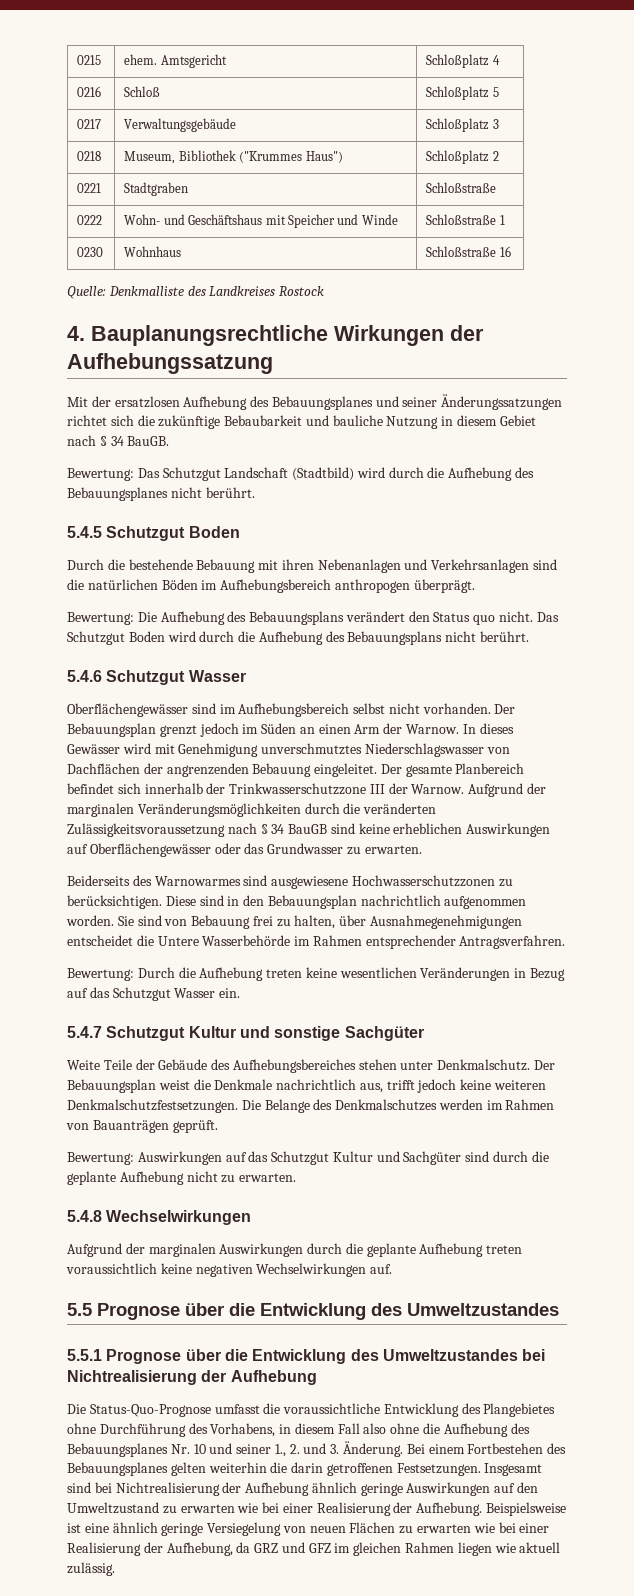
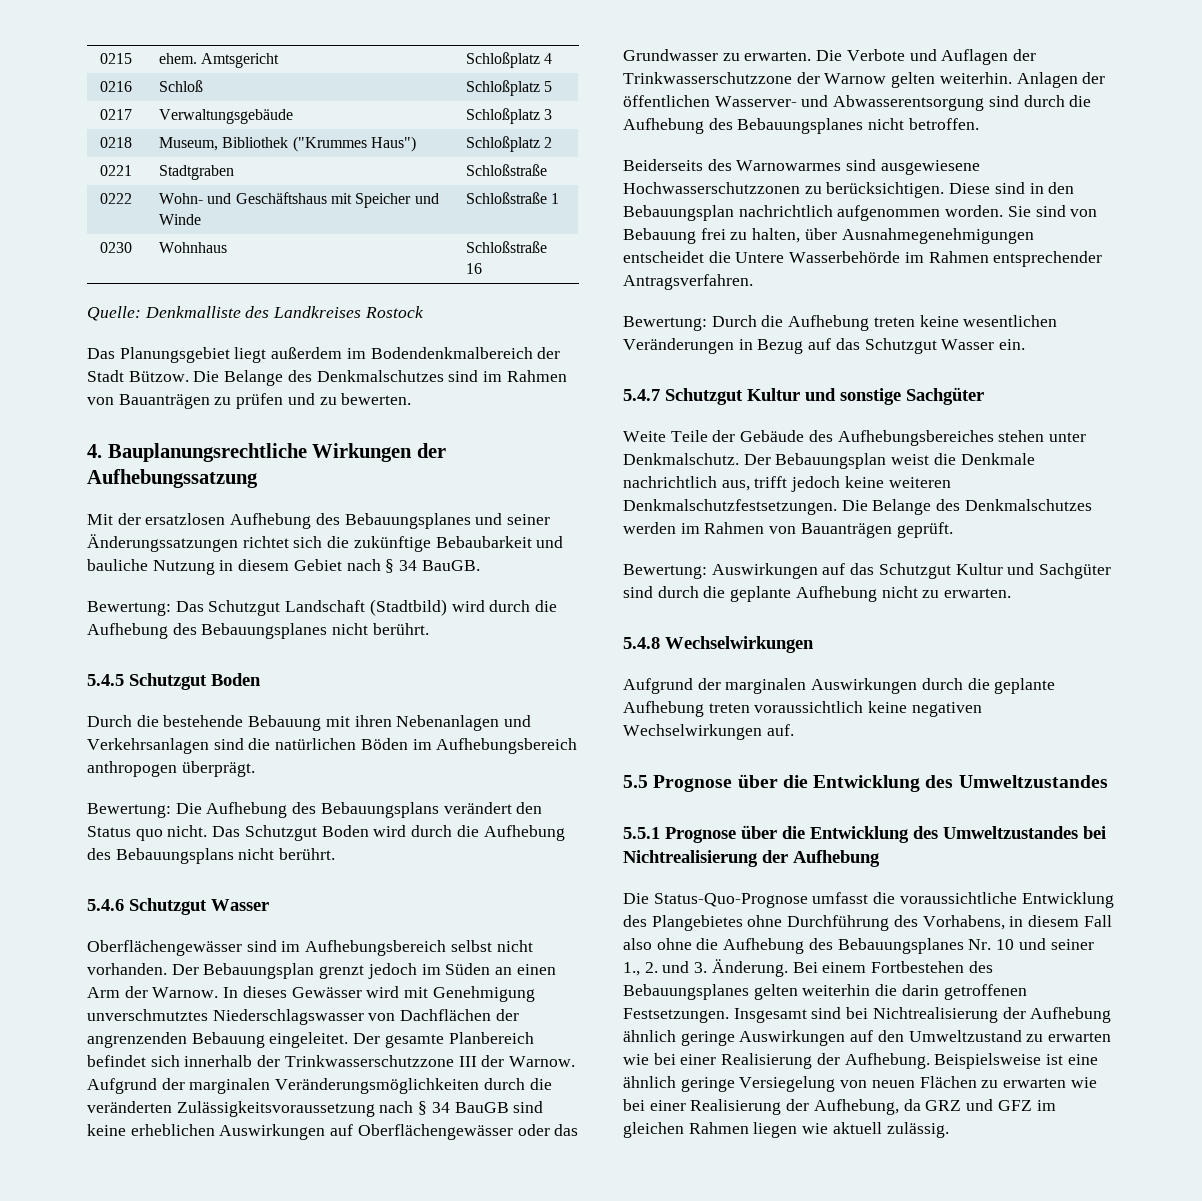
+ Das Planungsgebiet liegt außerdem im Bodendenkmalbereich der Stadt Bützow. Die Belange des Denkmalschutzes sind im Rahmen von Bauanträgen zu prüfen und zu bewerten.
+ Die Verbote und Auflagen der Trinkwasserschutzzone der Warnow gelten weiterhin. Anlagen der öffentlichen Wasserver- und Abwasserentsorgung sind durch die Aufhebung des Bebauungsplanes nicht betroffen.

